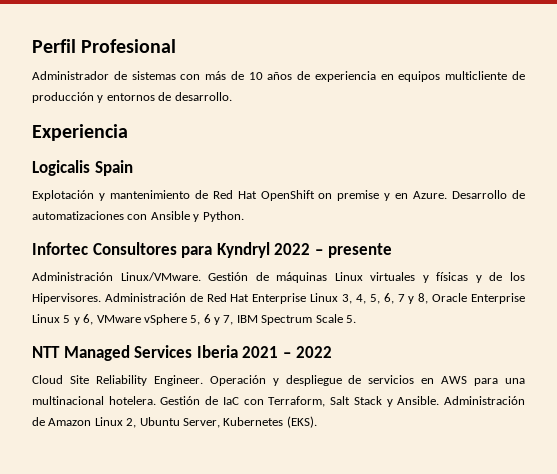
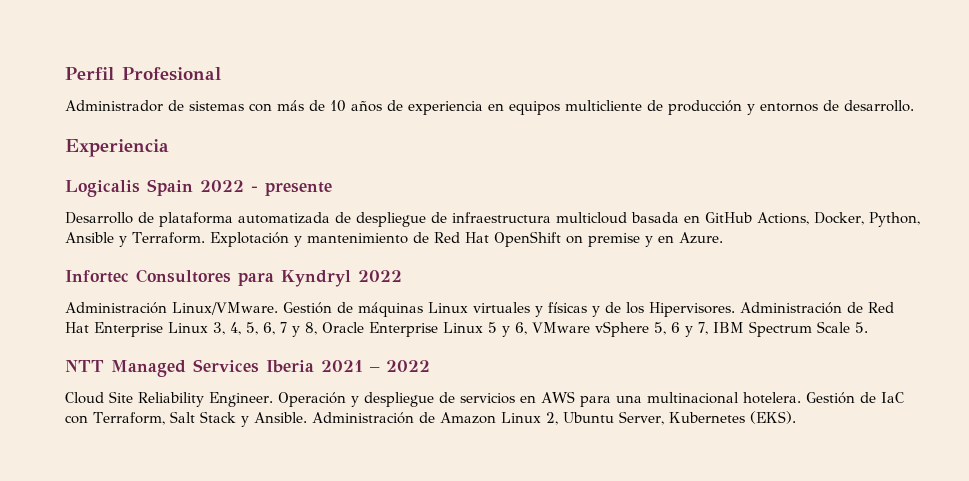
- Logicalis Spain
- Explotación y mantenimiento de Red Hat OpenShift on premise y en Azure. Desarrollo de automatizaciones con Ansible y Python.
+ Logicalis Spain 2022 - presente
+ Desarrollo de plataforma automatizada de despliegue de infraestructura multicloud basada en GitHub Actions, Docker, Python, Ansible y Terraform. Explotación y mantenimiento de Red Hat OpenShift on premise y en Azure.
- Infortec Consultores para Kyndryl 2022 – presente
+ Infortec Consultores para Kyndryl 2022

